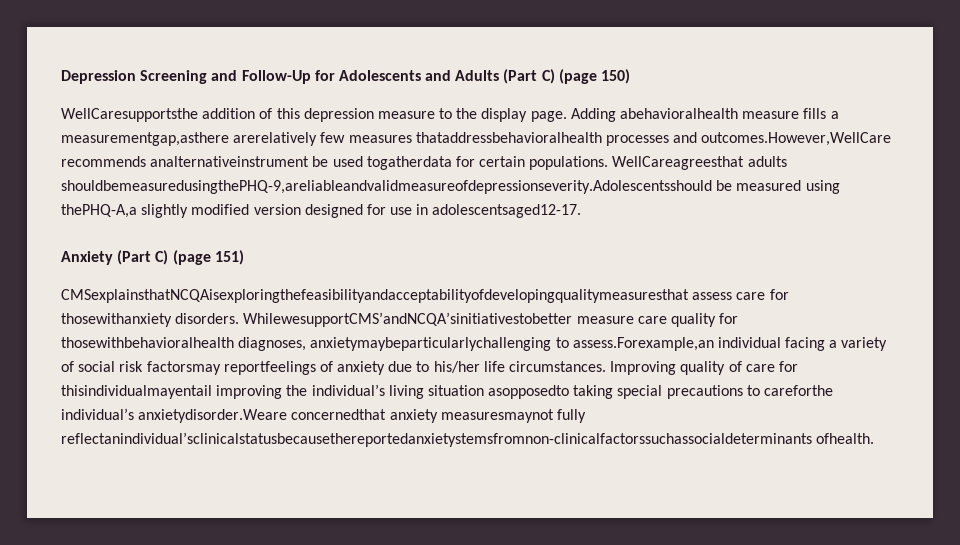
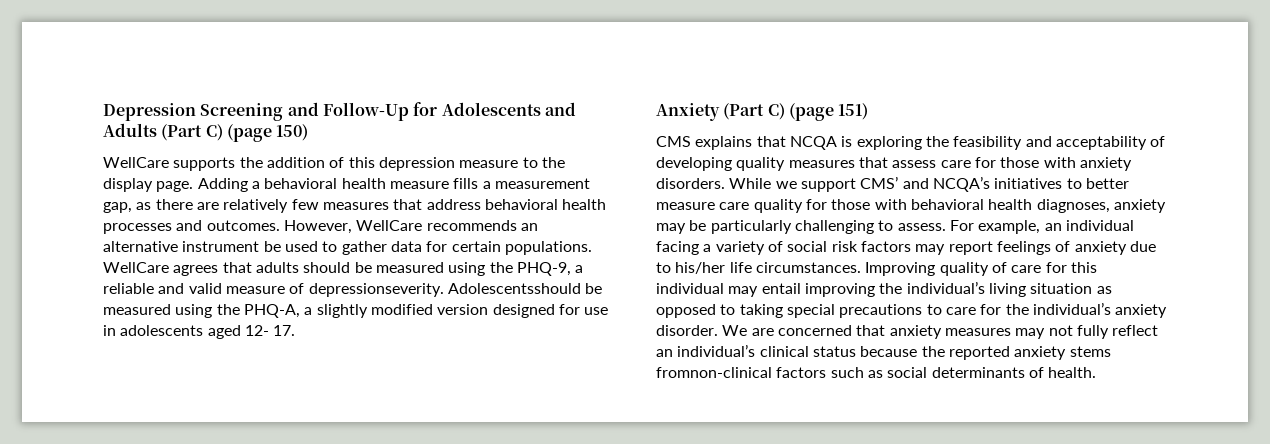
- WellCaresupportsthe addition of this depression measure to the display page.
+ WellCare supports the addition of this depression measure to the display page.
- Adding abehavioralhealth measure fills a measurementgap,asthere arerelatively few measures thataddressbehavioralhealth processes and outcomes.However,WellCare recommends analternativeinstrument be used togatherdata for certain populations. WellCareagreesthat adults shouldbemeasuredusingthePHQ-9,areliableandvalidmeasureofdepressionseverity.Adolescentsshould be measured using thePHQ-A,a slightly modified version designed for use in adolescentsaged12-17.
+ Adding a behavioral health measure fills a measurement gap, as there are relatively few measures that address behavioral health processes and outcomes. However, WellCare recommends an alternative instrument be used to gather data for certain populations. WellCare agrees that adults should be measured using the PHQ-9, a reliable and valid measure of depressionseverity. Adolescentsshould be measured using the PHQ-A, a slightly modified version designed for use in adolescents aged 12- 17.
- CMSexplainsthatNCQAisexploringthefeasibilityandacceptabilityofdevelopingqualitymeasuresthat assess care for thosewithanxiety disorders. WhilewesupportCMS’andNCQA’sinitiativestobetter measure care quality for thosewithbehavioralhealth diagnoses, anxietymaybeparticularlychallenging to assess.Forexample,an individual facing a variety of social risk factorsmay reportfeelings of anxiety due to his/her life circumstances.
+ CMS explains that NCQA is exploring the feasibility and acceptability of developing quality measures that assess care for those with anxiety disorders. While we support CMS’ and NCQA’s initiatives to better measure care quality for those with behavioral health diagnoses, anxiety may be particularly challenging to assess. For example, an individual facing a variety of social risk factors may report feelings of anxiety due to his/her life circumstances.
- Improving quality of care for thisindividualmayentail improving the individual’s living situation asopposedto taking special precautions to careforthe individual’s anxietydisorder.Weare concernedthat anxiety measuresmaynot fully reflectanindividual’sclinicalstatusbecausethereportedanxietystemsfromnon-clinicalfactorssuchassocialdeterminants ofhealth.
+ Improving quality of care for this individual may entail improving the individual’s living situation as opposed to taking special precautions to care for the individual’s anxiety disorder. We are concerned that anxiety measures may not fully reflect an individual’s clinical status because the reported anxiety stems fromnon-clinical factors such as social determinants of health.

